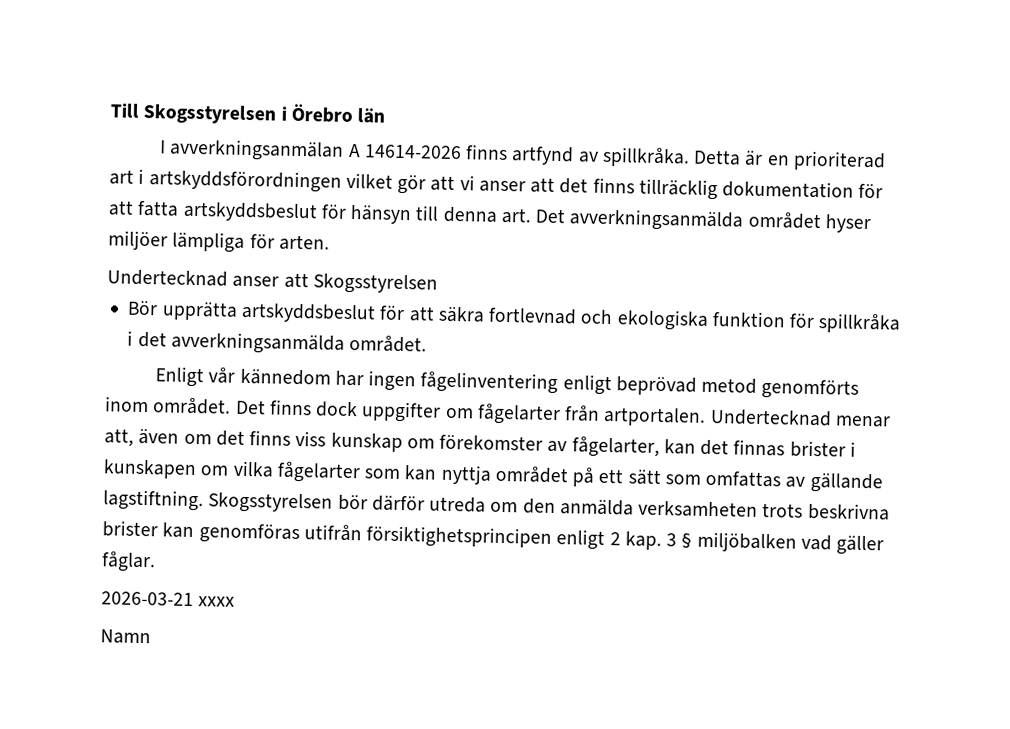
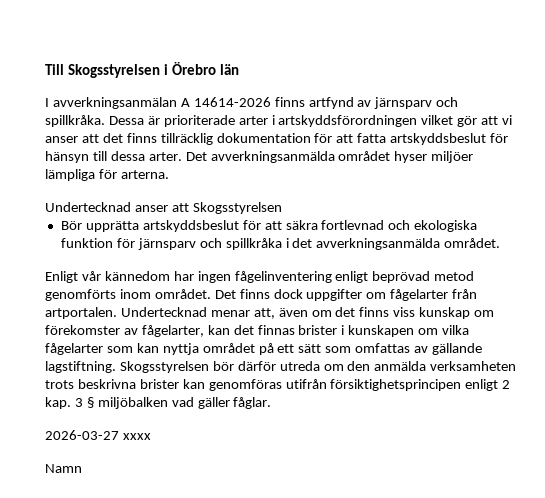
- I avverkningsanmälan A 14614-2026 finns artfynd av spillkråka. Detta är en prioriterad art i artskyddsförordningen vilket gör att vi anser att det finns tillräcklig dokumentation för att fatta artskyddsbeslut för hänsyn till denna art. Det avverkningsanmälda området hyser miljöer lämpliga för arten.
+ I avverkningsanmälan A 14614-2026 finns artfynd av järnsparv och spillkråka. Dessa är prioriterade arter i artskyddsförordningen vilket gör att vi anser att det finns tillräcklig dokumentation för att fatta artskyddsbeslut för hänsyn till dessa arter. Det avverkningsanmälda området hyser miljöer lämpliga för arterna.
- Bör upprätta artskyddsbeslut för att säkra fortlevnad och ekologiska funktion för spillkråka i det avverkningsanmälda området.
+ Bör upprätta artskyddsbeslut för att säkra fortlevnad och ekologiska funktion för järnsparv och spillkråka i det avverkningsanmälda området.
- 2026-03-21 xxxx
+ 2026-03-27 xxxx

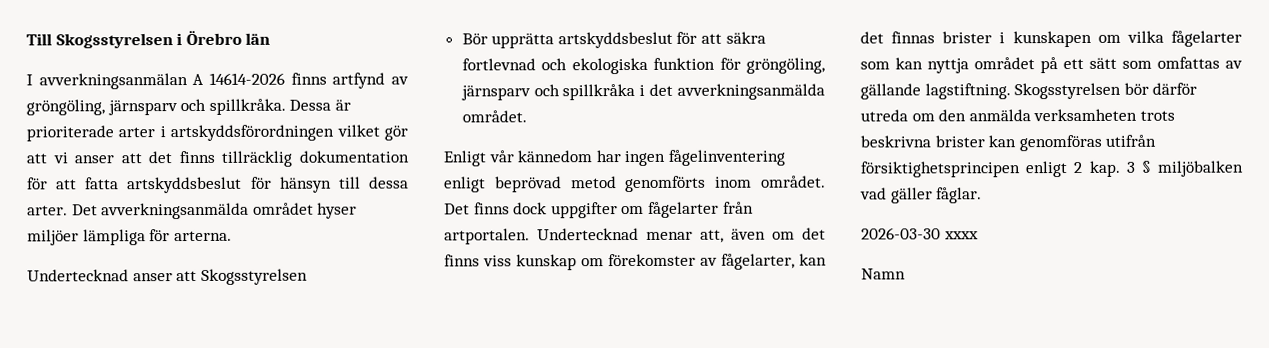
- I avverkningsanmälan A 14614-2026 finns artfynd av järnsparv och spillkråka.
+ I avverkningsanmälan A 14614-2026 finns artfynd av gröngöling, järnsparv och spillkråka.
- Bör upprätta artskyddsbeslut för att säkra fortlevnad och ekologiska funktion för järnsparv och spillkråka i det avverkningsanmälda området.
+ Bör upprätta artskyddsbeslut för att säkra fortlevnad och ekologiska funktion för gröngöling, järnsparv och spillkråka i det avverkningsanmälda området.
- 2026-03-27 xxxx
+ 2026-03-30 xxxx

